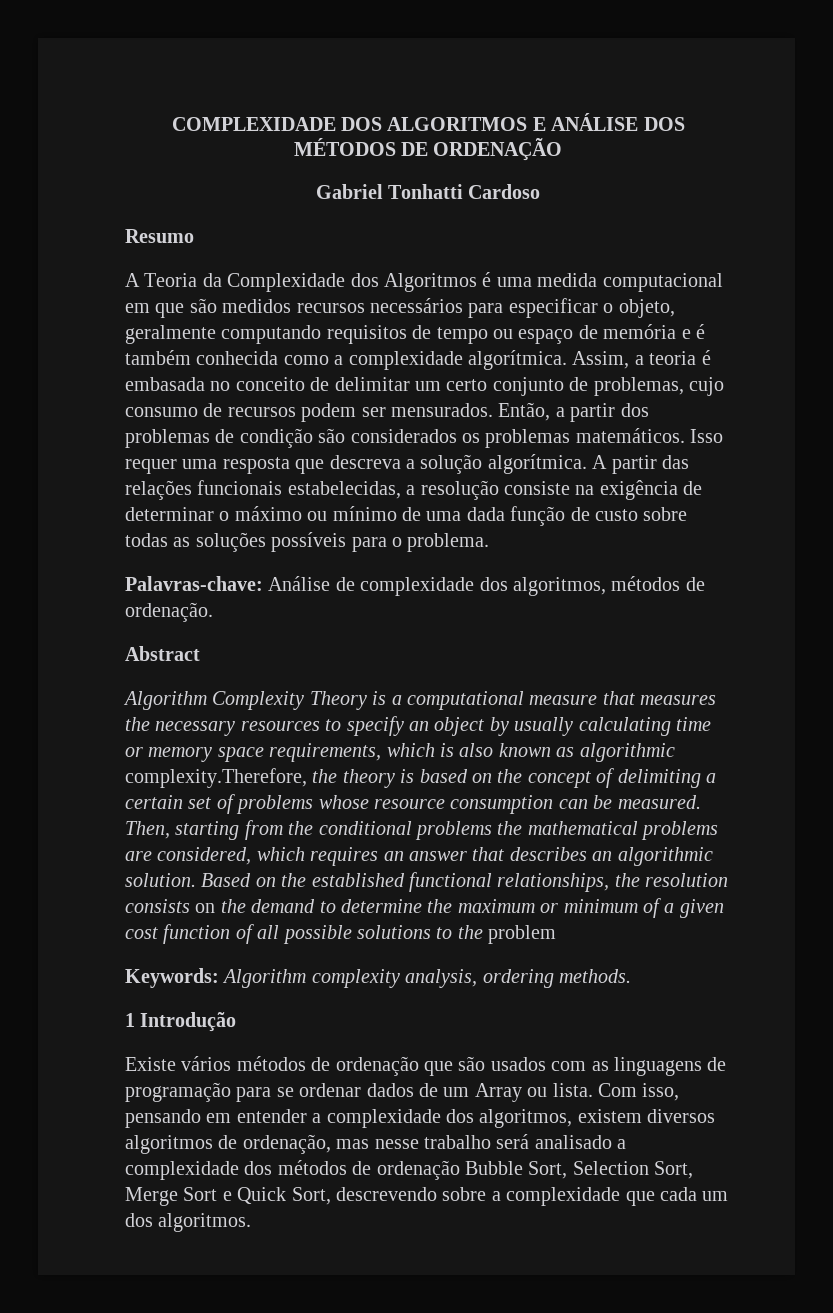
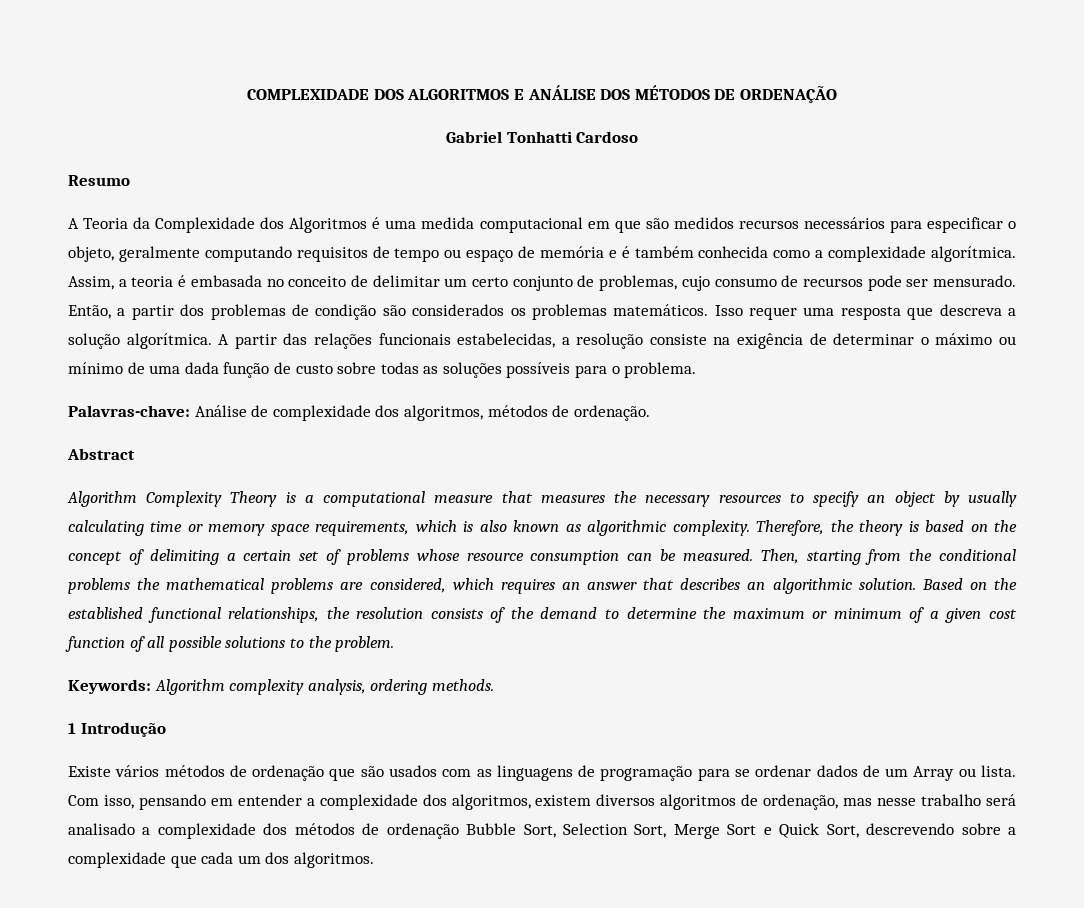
- Assim, a teoria é embasada no conceito de delimitar um certo conjunto de problemas, cujo consumo de recursos podem ser mensurados.
+ Assim, a teoria é embasada no conceito de delimitar um certo conjunto de problemas, cujo consumo de recursos pode ser mensurado.
- Algorithm Complexity Theory is a computational measure that measures the necessary resources to specify an object by usually calculating time or memory space requirements, which is also known as algorithmic complexity.Therefore, the theory is based on the concept of delimiting a certain set of problems whose resource consumption can be measured.
+ Algorithm Complexity Theory is a computational measure that measures the necessary resources to specify an object by usually calculating time or memory space requirements, which is also known as algorithmic complexity. Therefore, the theory is based on the concept of delimiting a certain set of problems whose resource consumption can be measured.
- Based on the established functional relationships, the resolution consists on the demand to determine the maximum or minimum of a given cost function of all possible solutions to the problem
+ Based on the established functional relationships, the resolution consists of the demand to determine the maximum or minimum of a given cost function of all possible solutions to the problem.

